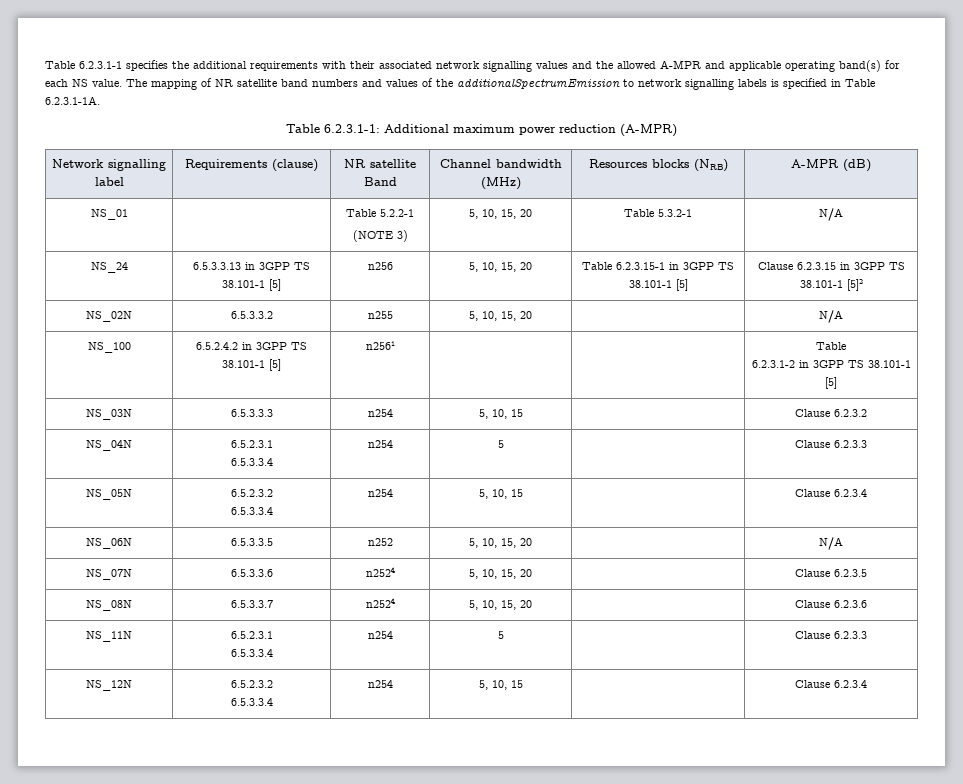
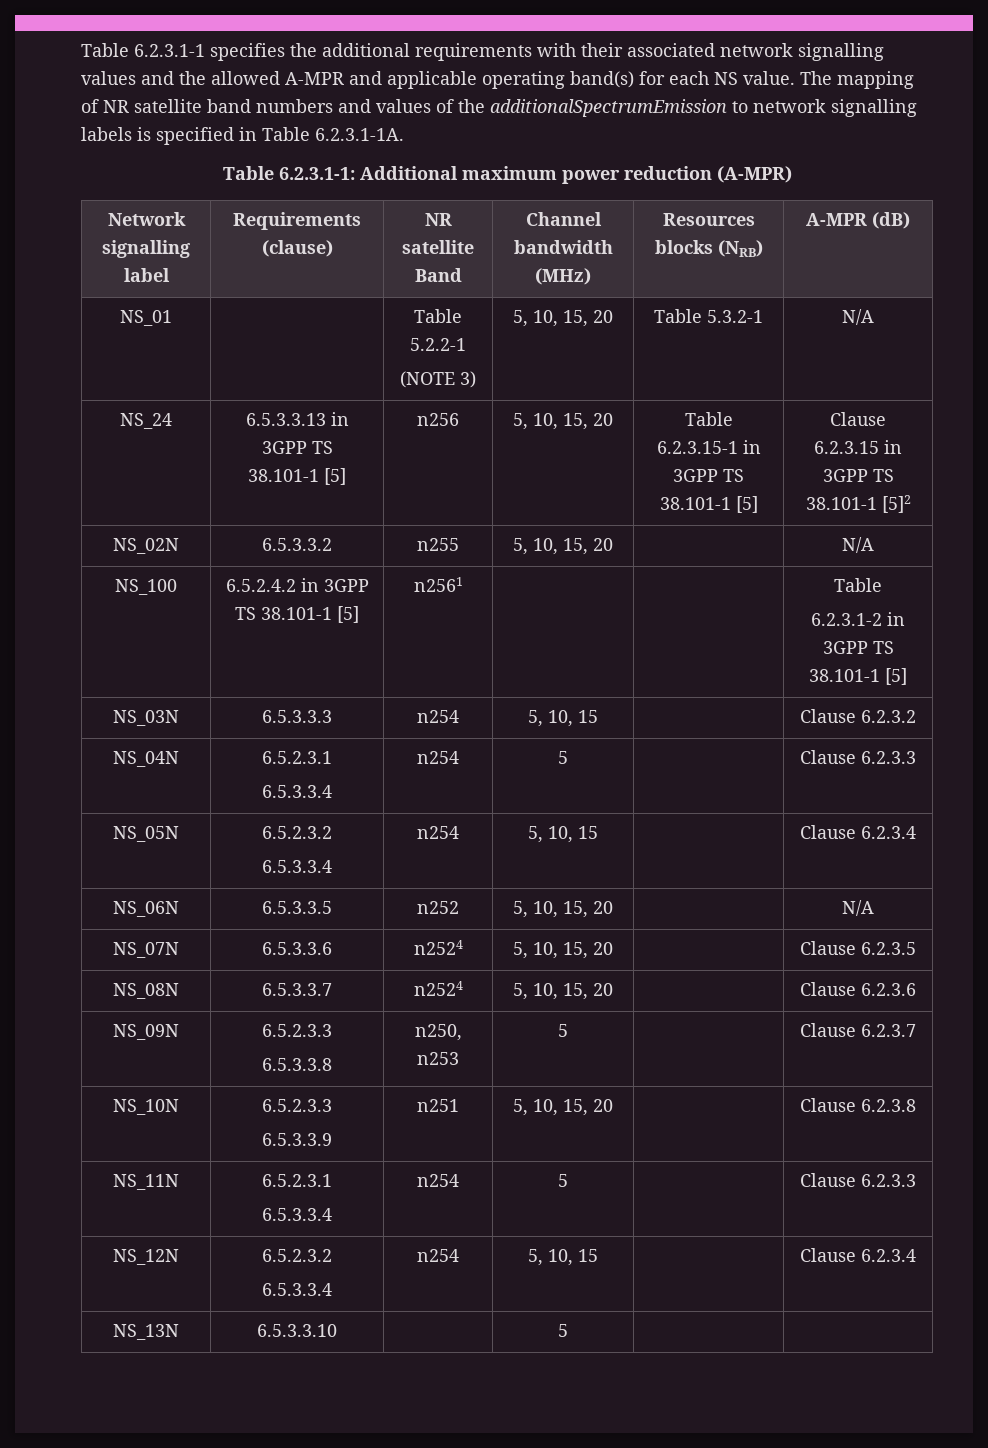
+ NS_09N | 6.5.2.3.3
+ 6.5.3.3.8 | n250, n253 | 5 | | Clause 6.2.3.7
+ NS_10N | 6.5.2.3.3
+ 6.5.3.3.9 | n251 | 5, 10, 15, 20 | | Clause 6.2.3.8
+ NS_13N | 6.5.3.3.10 | | 5 | |

